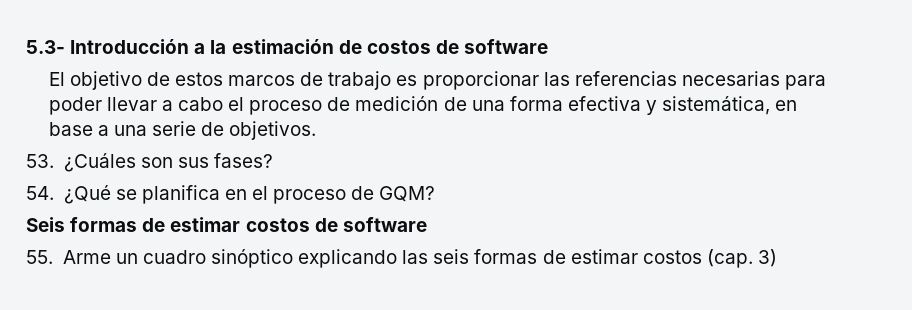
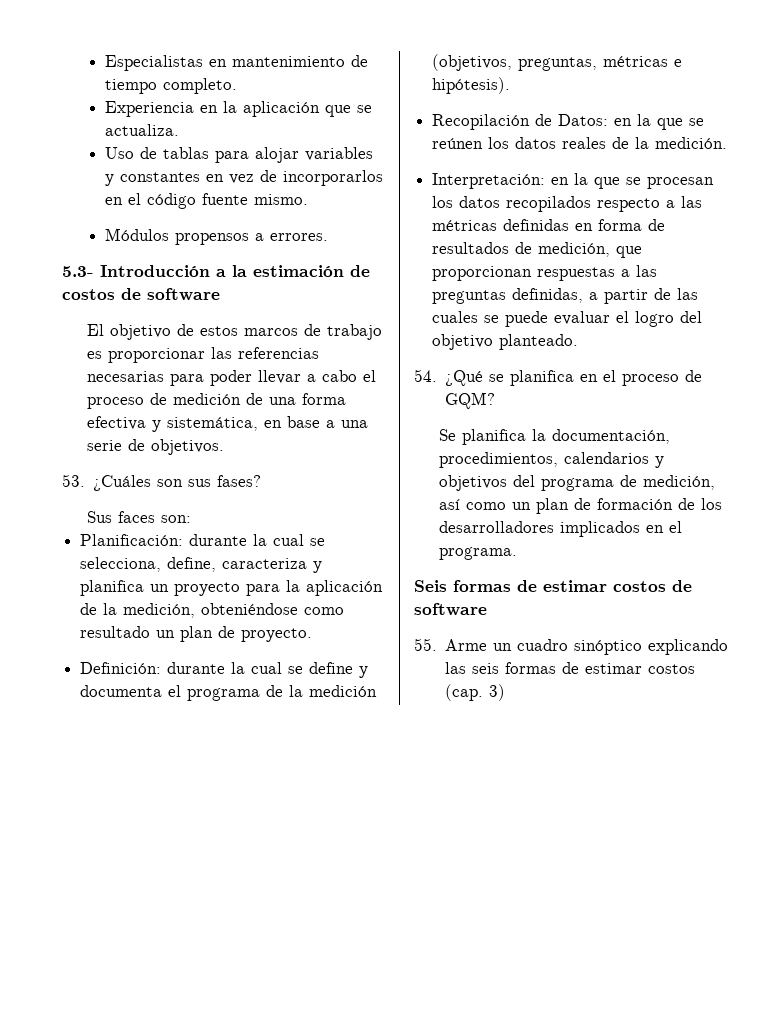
+ Especialistas en mantenimiento de tiempo completo.
+ Experiencia en la aplicación que se actualiza.
+ Uso de tablas para alojar variables y constantes en vez de incorporarlos en el código fuente mismo.
+ Módulos propensos a errores.
+ Sus faces son:
+ Planificación: durante la cual se selecciona, define, caracteriza y planifica un proyecto para la aplicación de la medición, obteniéndose como resultado un plan de proyecto.
+ Definición: durante la cual se define y documenta el programa de la medición (objetivos, preguntas, métricas e hipótesis).
+ Recopilación de Datos: en la que se reúnen los datos reales de la medición.
+ Interpretación: en la que se procesan los datos recopilados respecto a las métricas definidas en forma de resultados de medición, que proporcionan respuestas a las preguntas definidas, a partir de las cuales se puede evaluar el logro del objetivo planteado.
+ Se planifica la documentación, procedimientos, calendarios y objetivos del programa de medición, así como un plan de formación de los desarrolladores implicados en el programa.

